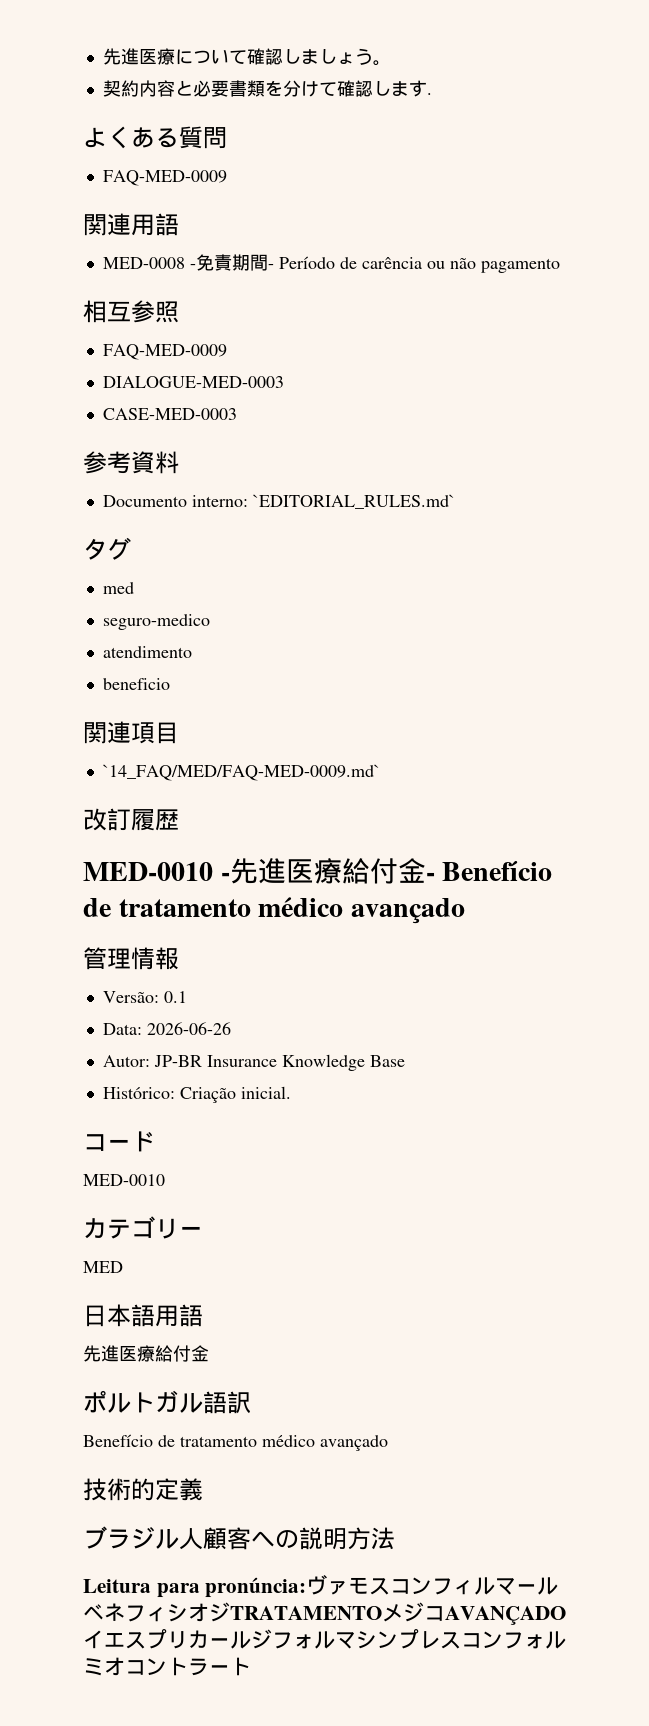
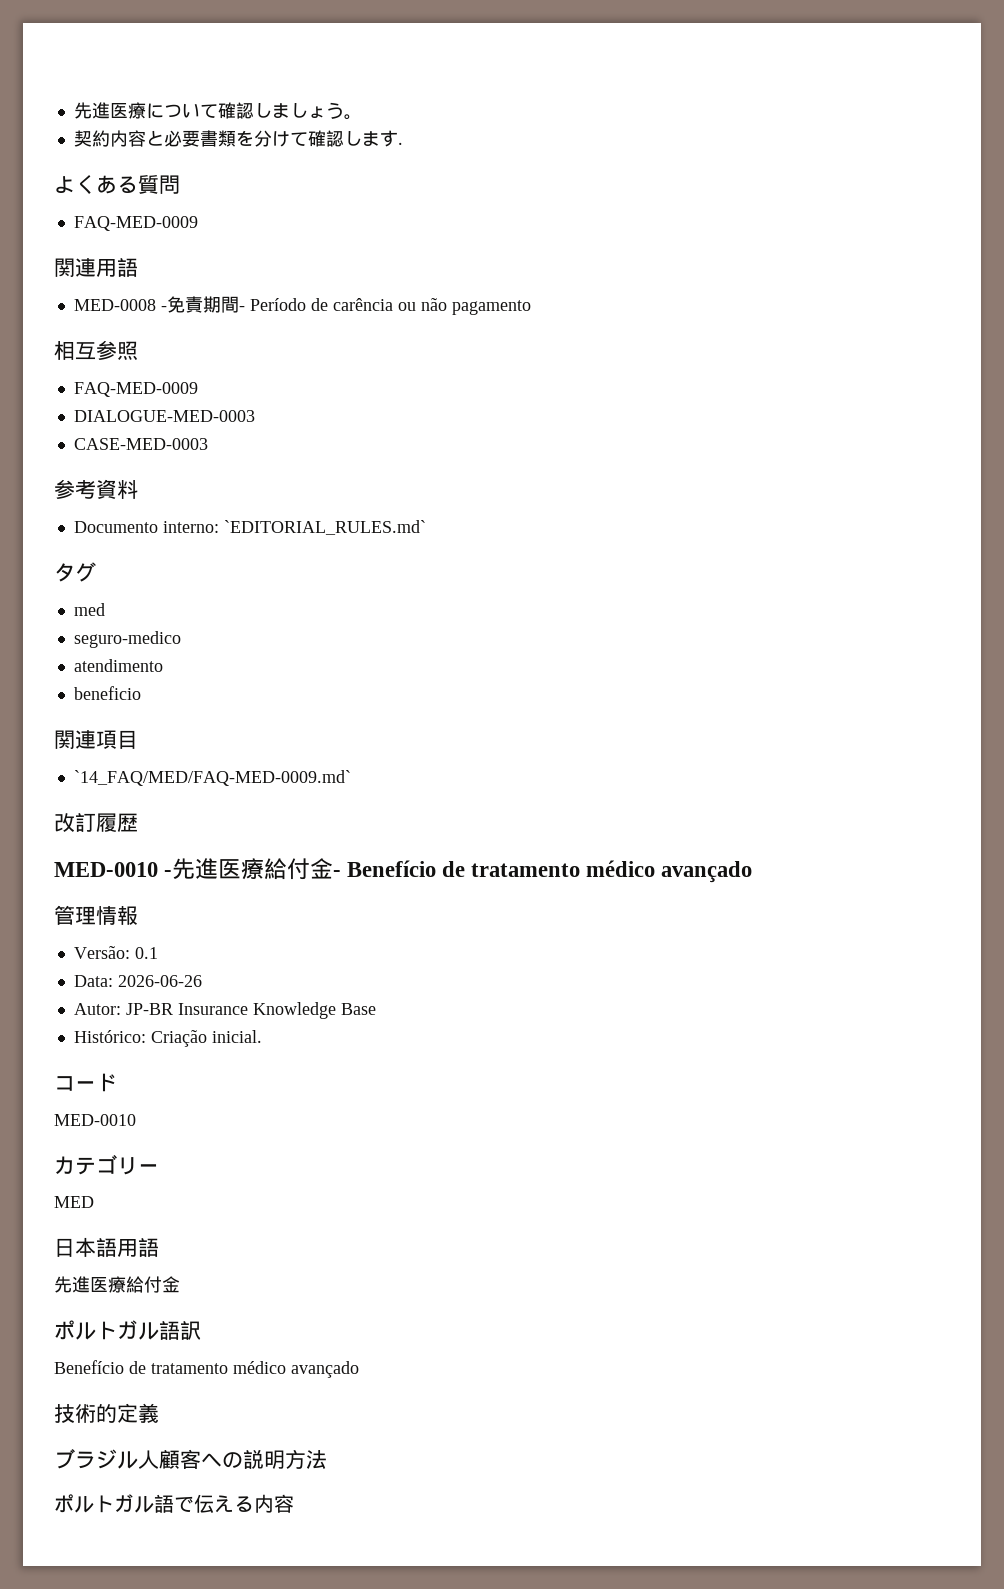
- Leitura para pronúncia:ヴァモスコンフィルマールベネフィシオジTRATAMENTOメジコAVANÇADOイエスプリカールジフォルマシンプレスコンフォルミオコントラート
+ ポルトガル語で伝える内容

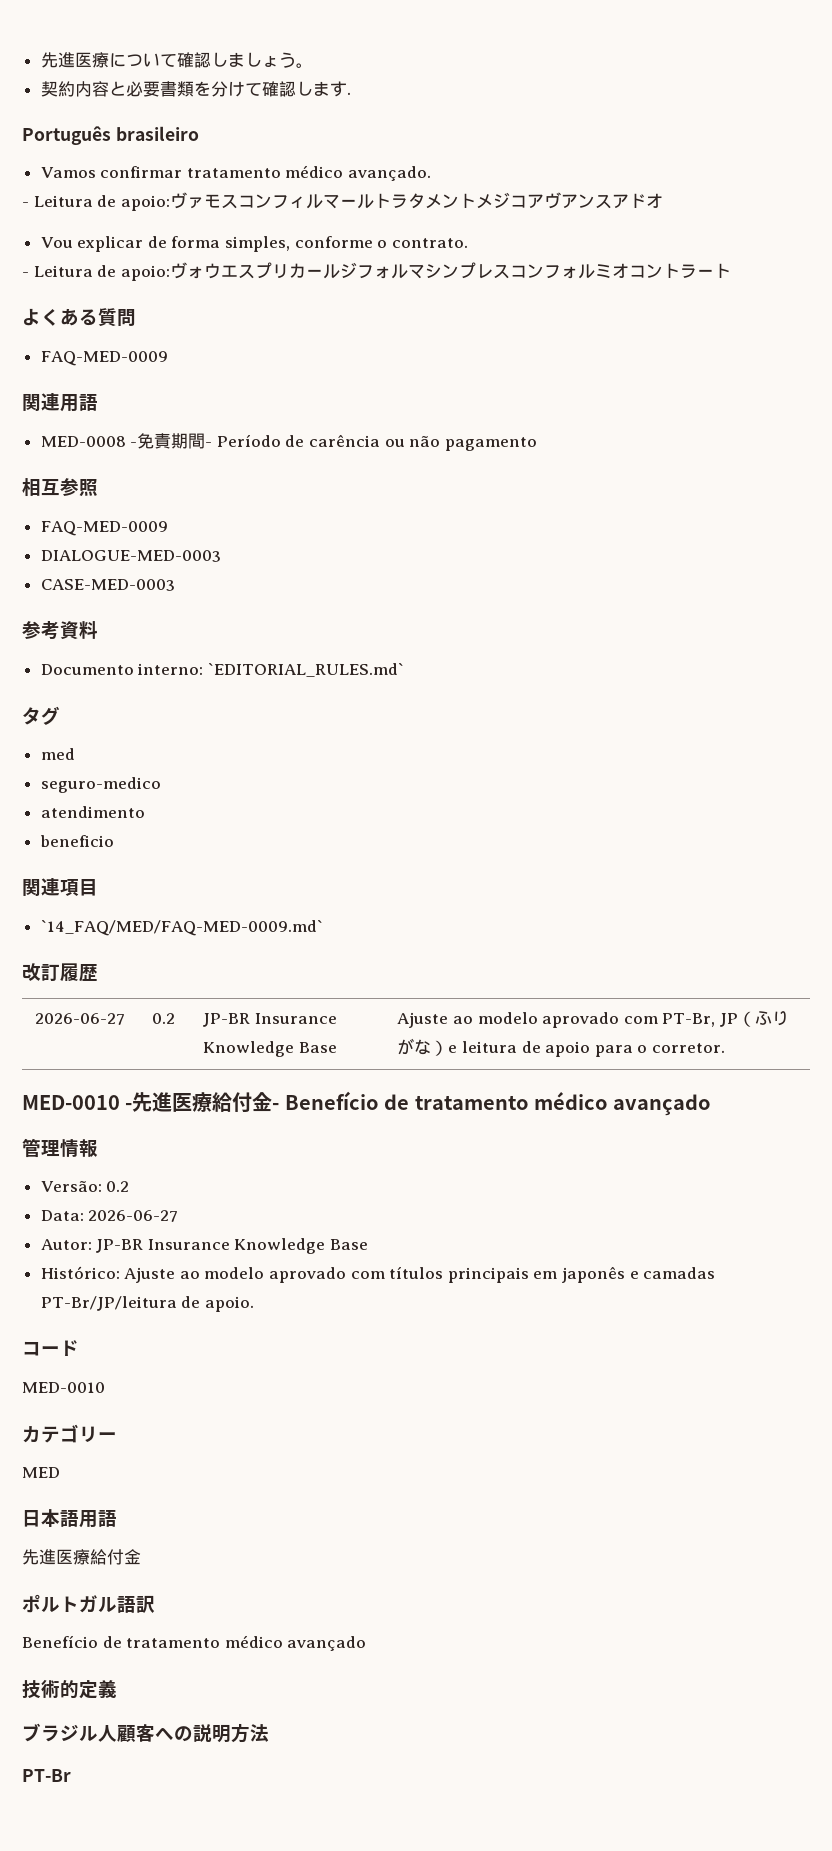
+ Português brasileiro
+ Vamos confirmar tratamento médico avançado.
+ - Leitura de apoio:ヴァモスコンフィルマールトラタメントメジコアヴアンスアドオ
+ Vou explicar de forma simples, conforme o contrato.
+ - Leitura de apoio:ヴォウエスプリカールジフォルマシンプレスコンフォルミオコントラート
+ 2026-06-27 | 0.2 | JP-BR Insurance Knowledge Base | Ajuste ao modelo aprovado com PT-Br, JP（ふりがな）e leitura de apoio para o corretor.
- Versão: 0.1
+ Versão: 0.2
- Data: 2026-06-26
+ Data: 2026-06-27
- Histórico: Criação inicial.
+ Histórico: Ajuste ao modelo aprovado com títulos principais em japonês e camadas PT-Br/JP/leitura de apoio.
- ポルトガル語で伝える内容
+ PT-Br

